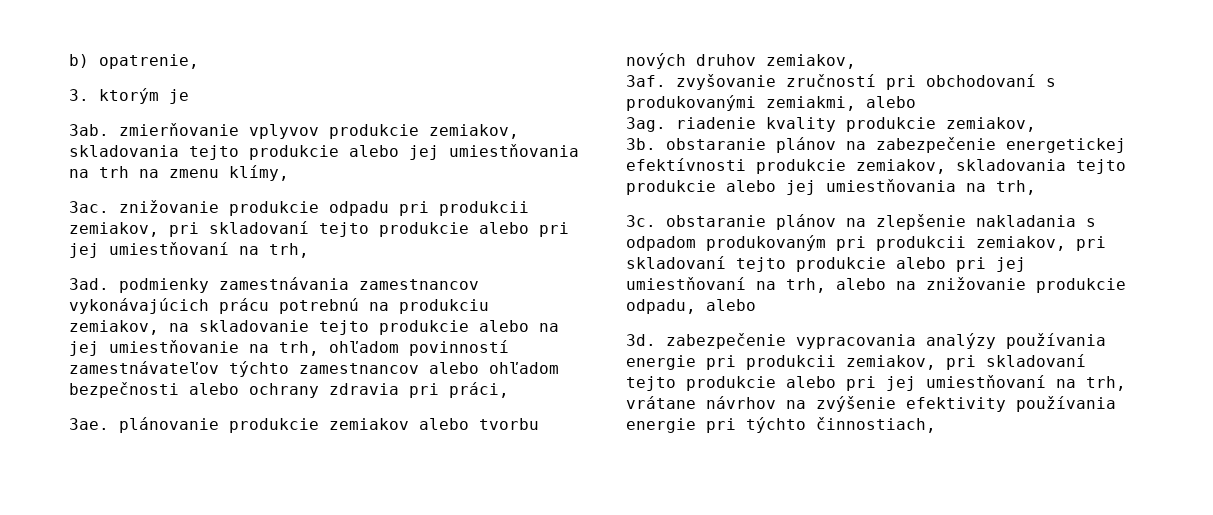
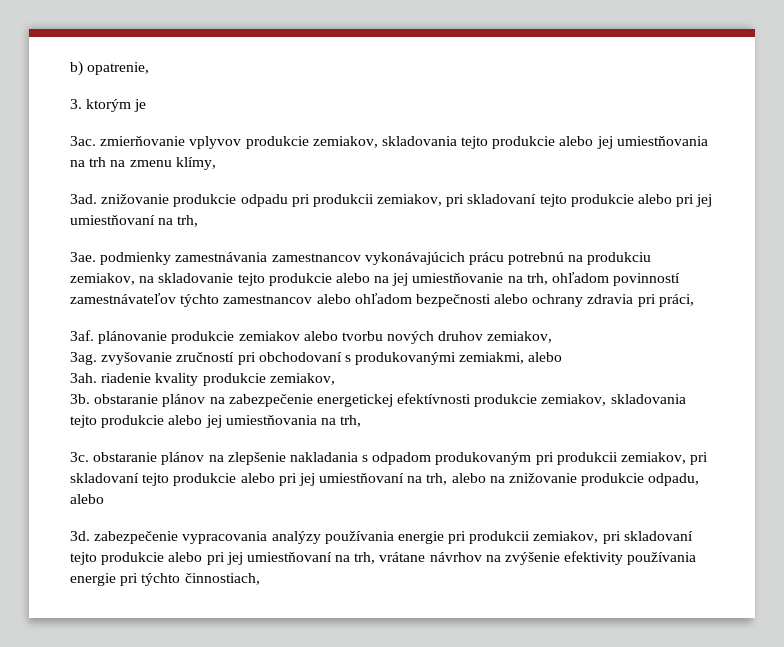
- 3ab. zmierňovanie vplyvov produkcie zemiakov, skladovania tejto produkcie alebo jej umiestňovania na trh na zmenu klímy,
+ 3ac. zmierňovanie vplyvov produkcie zemiakov, skladovania tejto produkcie alebo jej umiestňovania na trh na zmenu klímy,
- 3ac. znižovanie produkcie odpadu pri produkcii zemiakov, pri skladovaní tejto produkcie alebo pri jej umiestňovaní na trh,
+ 3ad. znižovanie produkcie odpadu pri produkcii zemiakov, pri skladovaní tejto produkcie alebo pri jej umiestňovaní na trh,
- 3ad. podmienky zamestnávania zamestnancov vykonávajúcich prácu potrebnú na produkciu zemiakov, na skladovanie tejto produkcie alebo na jej umiestňovanie na trh, ohľadom povinností zamestnávateľov týchto zamestnancov alebo ohľadom bezpečnosti alebo ochrany zdravia pri práci,
+ 3ae. podmienky zamestnávania zamestnancov vykonávajúcich prácu potrebnú na produkciu zemiakov, na skladovanie tejto produkcie alebo na jej umiestňovanie na trh, ohľadom povinností zamestnávateľov týchto zamestnancov alebo ohľadom bezpečnosti alebo ochrany zdravia pri práci,
- 3ae. plánovanie produkcie zemiakov alebo tvorbu nových druhov zemiakov,
+ 3af. plánovanie produkcie zemiakov alebo tvorbu nových druhov zemiakov,
- 3af. zvyšovanie zručností pri obchodovaní s produkovanými zemiakmi, alebo
+ 3ag. zvyšovanie zručností pri obchodovaní s produkovanými zemiakmi, alebo
- 3ag. riadenie kvality produkcie zemiakov,
+ 3ah. riadenie kvality produkcie zemiakov,

